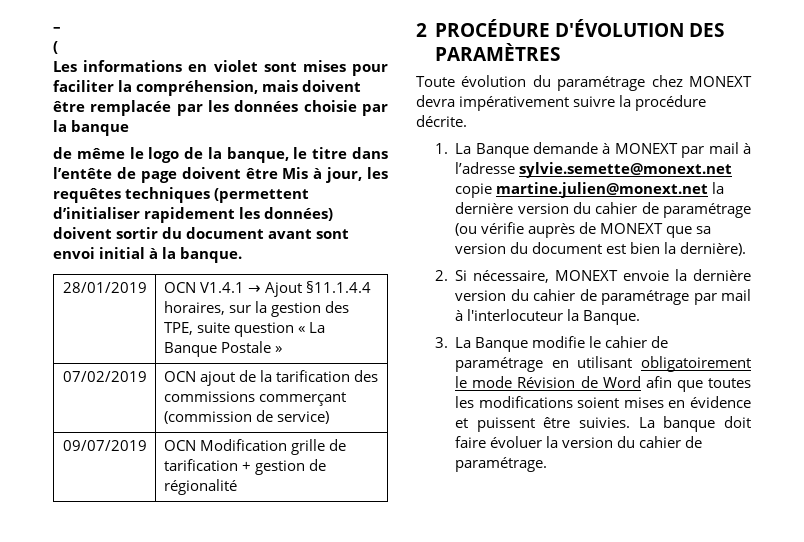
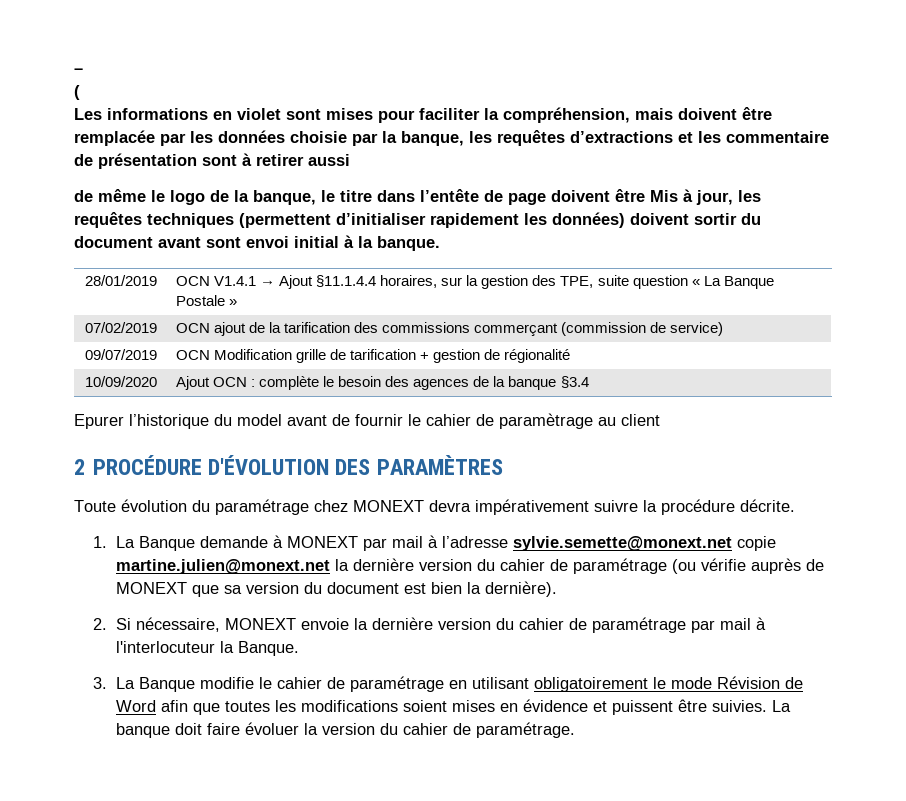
- Les informations en violet sont mises pour faciliter la compréhension, mais doivent être remplacée par les données choisie par la banque
+ Les informations en violet sont mises pour faciliter la compréhension, mais doivent être remplacée par les données choisie par la banque, les requêtes d’extractions et les commentaire de présentation sont à retirer aussi
+ 10/09/2020 | Ajout OCN : complète le besoin des agences de la banque §3.4
+ Epurer l’historique du model avant de fournir le cahier de paramètrage au client

